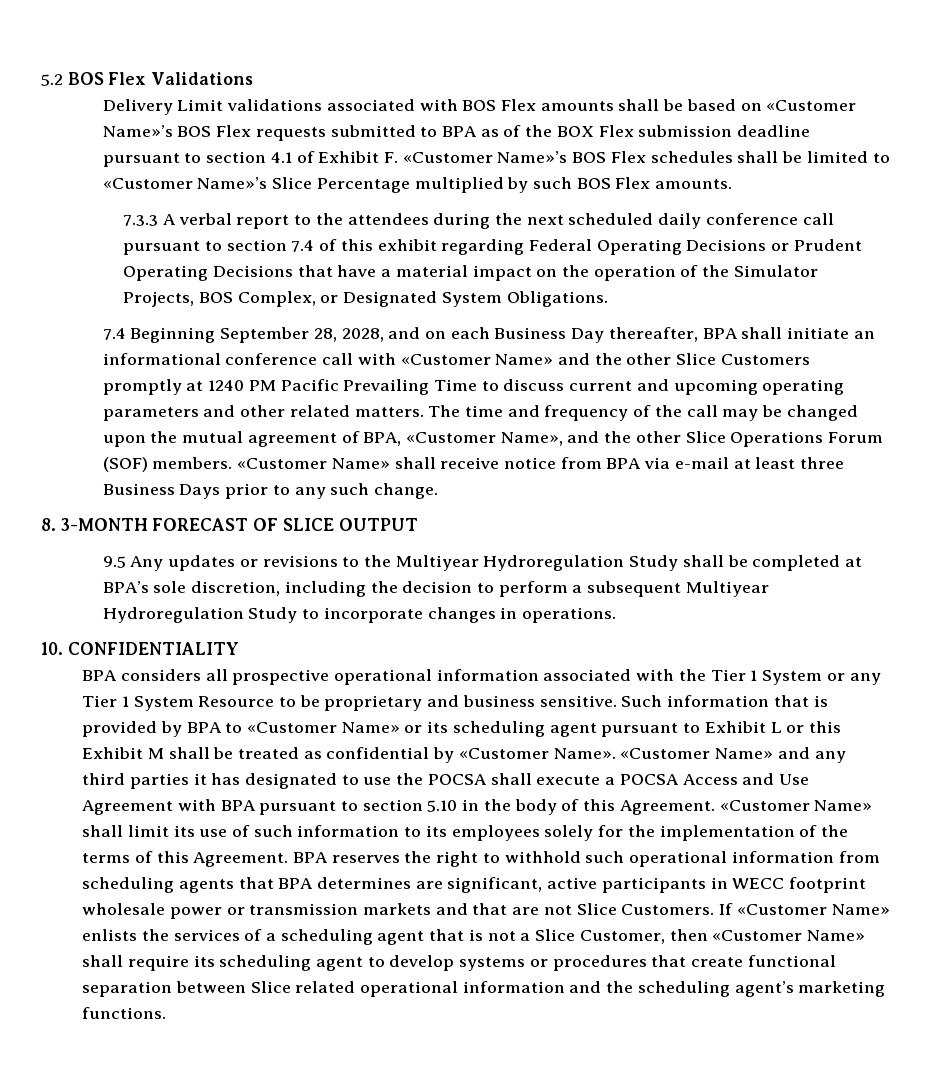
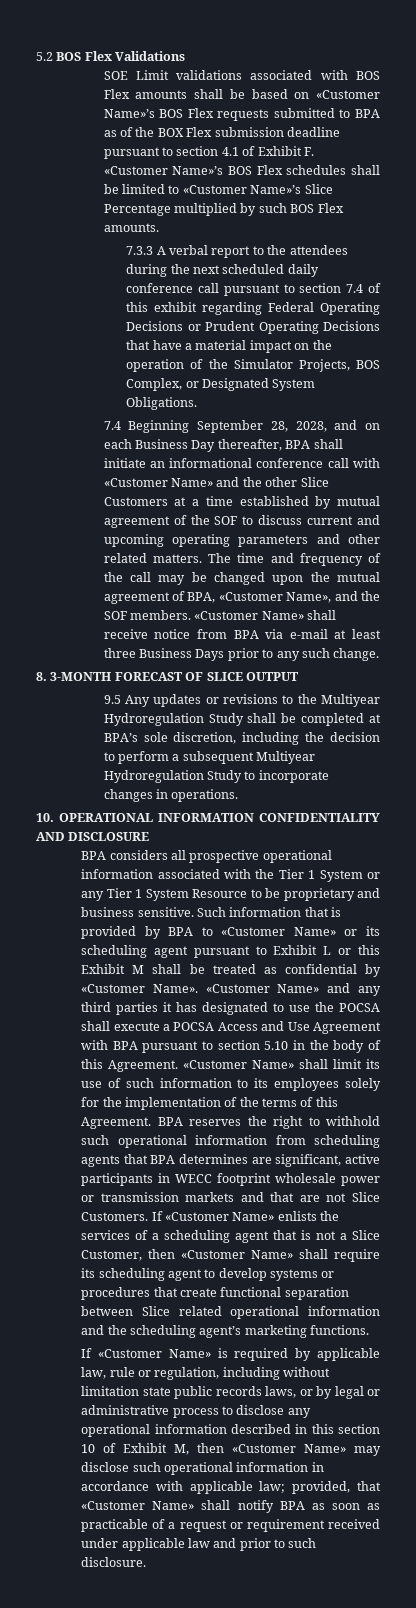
- Delivery Limit validations associated with BOS Flex amounts shall be based on «Customer Name»’s BOS Flex requests submitted to BPA as of the BOX Flex submission deadline pursuant to section 4.1 of Exhibit F. «Customer Name»’s BOS Flex schedules shall be limited to «Customer Name»’s Slice Percentage multiplied by such BOS Flex amounts.
+ SOE Limit validations associated with BOS Flex amounts shall be based on «Customer Name»’s BOS Flex requests submitted to BPA as of the BOX Flex submission deadline pursuant to section 4.1 of Exhibit F. «Customer Name»’s BOS Flex schedules shall be limited to «Customer Name»’s Slice Percentage multiplied by such BOS Flex amounts.
- 7.4 Beginning September 28, 2028, and on each Business Day thereafter, BPA shall initiate an informational conference call with «Customer Name» and the other Slice Customers promptly at 1240 PM Pacific Prevailing Time to discuss current and upcoming operating parameters and other related matters.
+ 7.4 Beginning September 28, 2028, and on each Business Day thereafter, BPA shall initiate an informational conference call with «Customer Name» and the other Slice Customers at a time established by mutual agreement of the SOF to discuss current and upcoming operating parameters and other related matters.
- The time and frequency of the call may be changed upon the mutual agreement of BPA, «Customer Name», and the other Slice Operations Forum (SOF) members.
+ The time and frequency of the call may be changed upon the mutual agreement of BPA, «Customer Name», and the SOF members.
- 10. CONFIDENTIALITY
+ 10. OPERATIONAL INFORMATION CONFIDENTIALITY AND DISCLOSURE
+ If «Customer Name» is required by applicable law, rule or regulation, including without limitation state public records laws, or by legal or administrative process to disclose any operational information described in this section 10 of Exhibit M, then «Customer Name» may disclose such operational information in accordance with applicable law; provided, that «Customer Name» shall notify BPA as soon as practicable of a request or requirement received under applicable law and prior to such disclosure.

